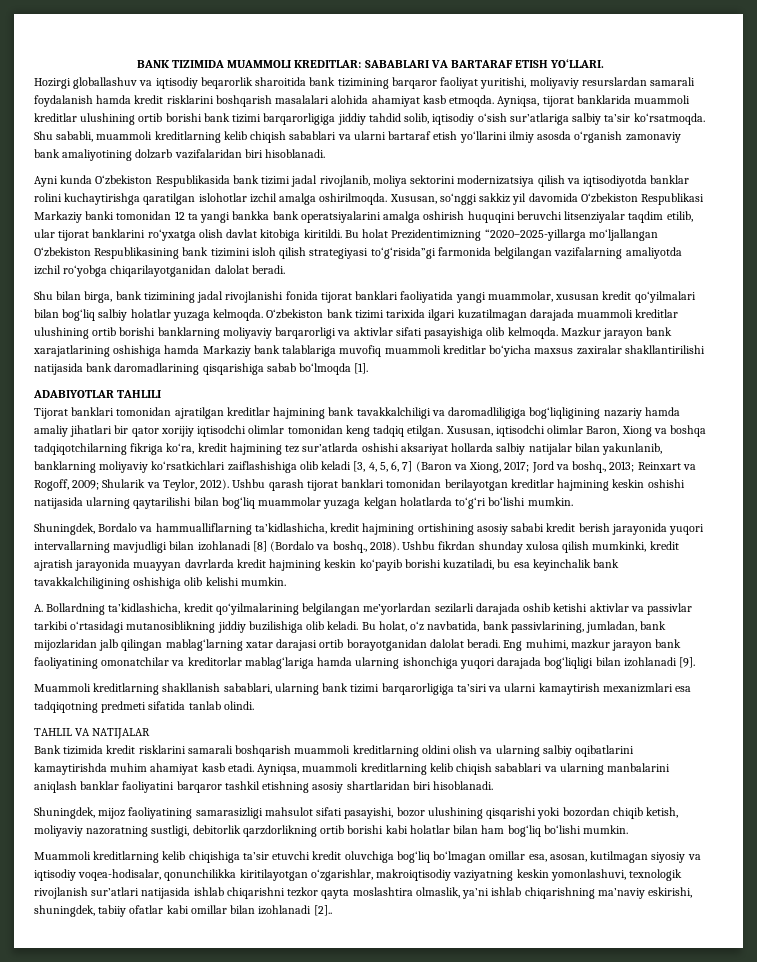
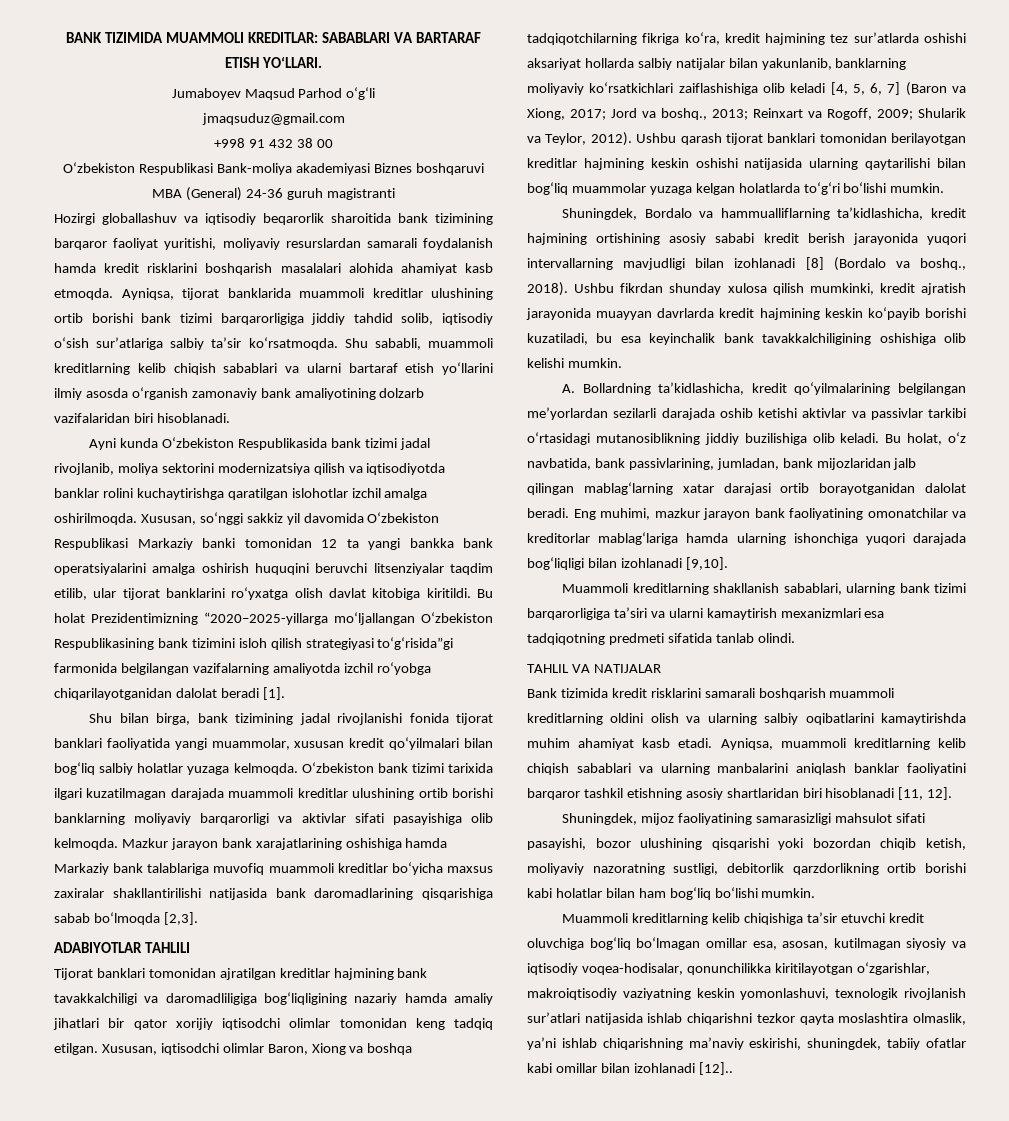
+ Jumaboyev Maqsud Parhod o‘g‘li
+ jmaqsuduz@gmail.com
+ +998 91 432 38 00
+ O‘zbekiston Respublikasi Bank-moliya akademiyasi Biznes boshqaruvi MBA (General) 24-36 guruh magistranti
- Bu holat Prezidentimizning “2020–2025-yillarga mo‘ljallangan O‘zbekiston Respublikasining bank tizimini isloh qilish strategiyasi to‘g‘risida”gi farmonida belgilangan vazifalarning amaliyotda izchil ro‘yobga chiqarilayotganidan dalolat beradi.
+ Bu holat Prezidentimizning “2020–2025-yillarga mo‘ljallangan O‘zbekiston Respublikasining bank tizimini isloh qilish strategiyasi to‘g‘risida”gi farmonida belgilangan vazifalarning amaliyotda izchil ro‘yobga chiqarilayotganidan dalolat beradi [1].
- Mazkur jarayon bank xarajatlarining oshishiga hamda Markaziy bank talablariga muvofiq muammoli kreditlar bo‘yicha maxsus zaxiralar shakllantirilishi natijasida bank daromadlarining qisqarishiga sabab bo‘lmoqda [1].
+ Mazkur jarayon bank xarajatlarining oshishiga hamda Markaziy bank talablariga muvofiq muammoli kreditlar bo‘yicha maxsus zaxiralar shakllantirilishi natijasida bank daromadlarining qisqarishiga sabab bo‘lmoqda [2,3].
- Xususan, iqtisodchi olimlar Baron, Xiong va boshqa tadqiqotchilarning fikriga ko‘ra, kredit hajmining tez sur’atlarda oshishi aksariyat hollarda salbiy natijalar bilan yakunlanib, banklarning moliyaviy ko‘rsatkichlari zaiflashishiga olib keladi [3, 4, 5, 6, 7] (Baron va Xiong, 2017; Jord va boshq., 2013; Reinxart va Rogoff, 2009; Shularik va Teylor, 2012).
+ Xususan, iqtisodchi olimlar Baron, Xiong va boshqa tadqiqotchilarning fikriga ko‘ra, kredit hajmining tez sur’atlarda oshishi aksariyat hollarda salbiy natijalar bilan yakunlanib, banklarning moliyaviy ko‘rsatkichlari zaiflashishiga olib keladi [4, 5, 6, 7] (Baron va Xiong, 2017; Jord va boshq., 2013; Reinxart va Rogoff, 2009; Shularik va Teylor, 2012).
- Eng muhimi, mazkur jarayon bank faoliyatining omonatchilar va kreditorlar mablag‘lariga hamda ularning ishonchiga yuqori darajada bog‘liqligi bilan izohlanadi [9].
+ Eng muhimi, mazkur jarayon bank faoliyatining omonatchilar va kreditorlar mablag‘lariga hamda ularning ishonchiga yuqori darajada bog‘liqligi bilan izohlanadi [9,10].
- Ayniqsa, muammoli kreditlarning kelib chiqish sabablari va ularning manbalarini aniqlash banklar faoliyatini barqaror tashkil etishning asosiy shartlaridan biri hisoblanadi.
+ Ayniqsa, muammoli kreditlarning kelib chiqish sabablari va ularning manbalarini aniqlash banklar faoliyatini barqaror tashkil etishning asosiy shartlaridan biri hisoblanadi [11, 12].
- Muammoli kreditlarning kelib chiqishiga ta’sir etuvchi kredit oluvchiga bog‘liq bo‘lmagan omillar esa, asosan, kutilmagan siyosiy va iqtisodiy voqea-hodisalar, qonunchilikka kiritilayotgan o‘zgarishlar, makroiqtisodiy vaziyatning keskin yomonlashuvi, texnologik rivojlanish sur’atlari natijasida ishlab chiqarishni tezkor qayta moslashtira olmaslik, ya’ni ishlab chiqarishning ma’naviy eskirishi, shuningdek, tabiiy ofatlar kabi omillar bilan izohlanadi [2]..
+ Muammoli kreditlarning kelib chiqishiga ta’sir etuvchi kredit oluvchiga bog‘liq bo‘lmagan omillar esa, asosan, kutilmagan siyosiy va iqtisodiy voqea-hodisalar, qonunchilikka kiritilayotgan o‘zgarishlar, makroiqtisodiy vaziyatning keskin yomonlashuvi, texnologik rivojlanish sur’atlari natijasida ishlab chiqarishni tezkor qayta moslashtira olmaslik, ya’ni ishlab chiqarishning ma’naviy eskirishi, shuningdek, tabiiy ofatlar kabi omillar bilan izohlanadi [12]..

